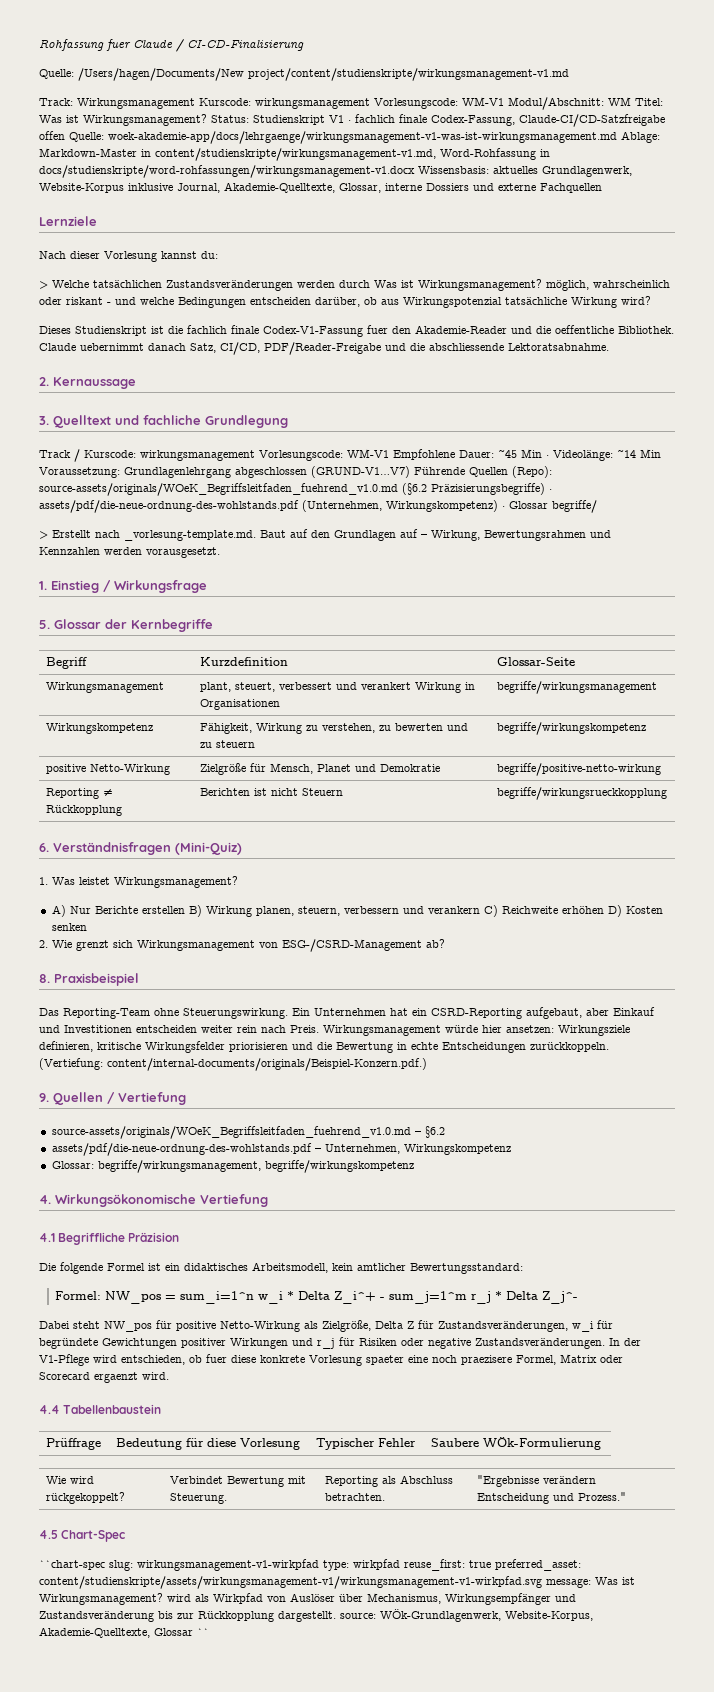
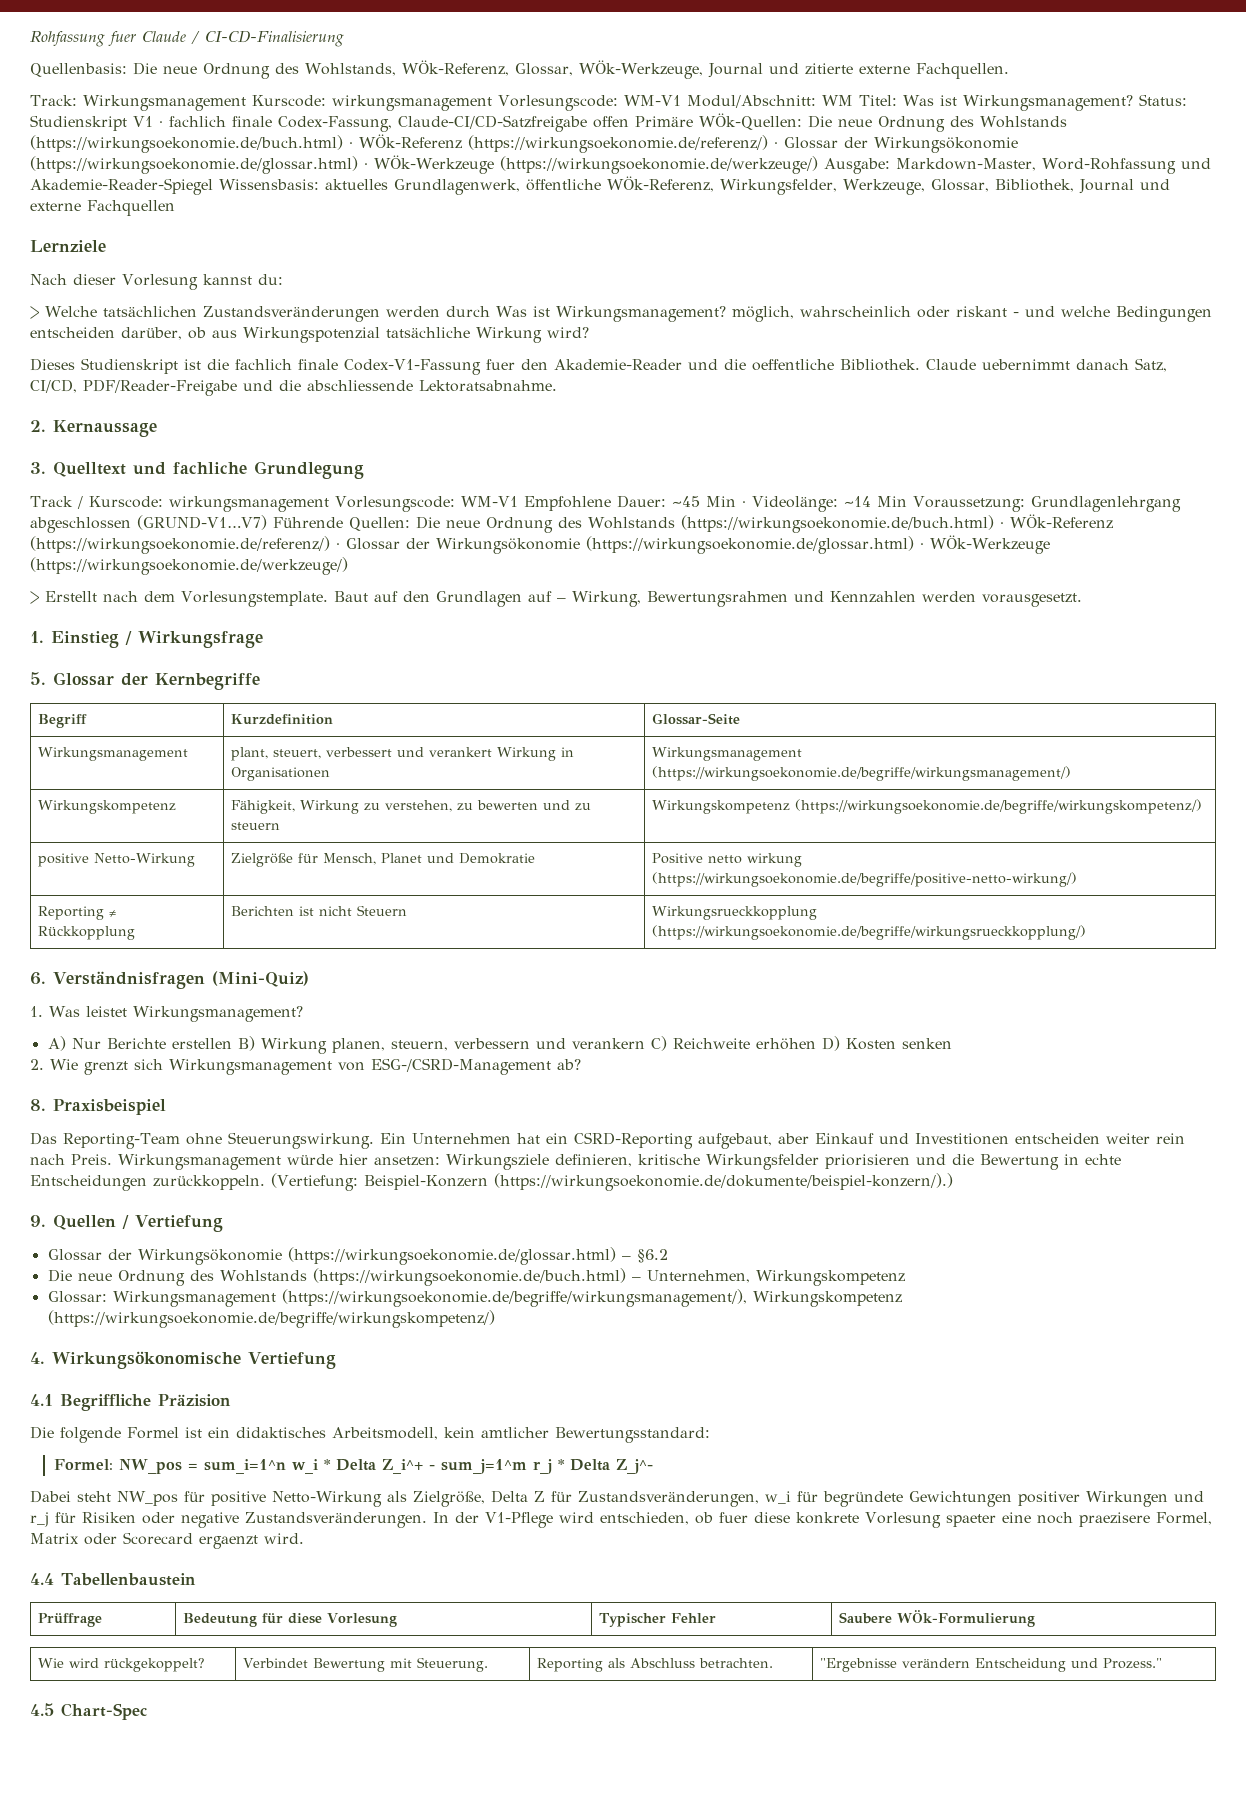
- Quelle: /Users/hagen/Documents/New project/content/studienskripte/wirkungsmanagement-v1.md
+ Quellenbasis: Die neue Ordnung des Wohlstands, WÖk-Referenz, Glossar, WÖk-Werkzeuge, Journal und zitierte externe Fachquellen.
- Status: Studienskript V1 · fachlich finale Codex-Fassung, Claude-CI/CD-Satzfreigabe offen Quelle: woek-akademie-app/docs/lehrgaenge/wirkungsmanagement-v1-was-ist-wirkungsmanagement.md Ablage: Markdown-Master in content/studienskripte/wirkungsmanagement-v1.md, Word-Rohfassung in docs/studienskripte/word-rohfassungen/wirkungsmanagement-v1.docx Wissensbasis: aktuelles Grundlagenwerk, Website-Korpus inklusive Journal, Akademie-Quelltexte, Glossar, interne Dossiers und externe Fachquellen
+ Status: Studienskript V1 · fachlich finale Codex-Fassung, Claude-CI/CD-Satzfreigabe offen Primäre WÖk-Quellen: Die neue Ordnung des Wohlstands (https://wirkungsoekonomie.de/buch.html) · WÖk-Referenz (https://wirkungsoekonomie.de/referenz/) · Glossar der Wirkungsökonomie (https://wirkungsoekonomie.de/glossar.html) · WÖk-Werkzeuge (https://wirkungsoekonomie.de/werkzeuge/) Ausgabe: Markdown-Master, Word-Rohfassung und Akademie-Reader-Spiegel Wissensbasis: aktuelles Grundlagenwerk, öffentliche WÖk-Referenz, Wirkungsfelder, Werkzeuge, Glossar, Bibliothek, Journal und externe Fachquellen
- Track / Kurscode: wirkungsmanagement Vorlesungscode: WM-V1 Empfohlene Dauer: ~45 Min · Videolänge: ~14 Min Voraussetzung: Grundlagenlehrgang abgeschlossen (GRUND-V1…V7) Führende Quellen (Repo): source-assets/originals/WOeK_Begriffsleitfaden_fuehrend_v1.0.md (§6.2 Präzisierungsbegriffe) · assets/pdf/die-neue-ordnung-des-wohlstands.pdf (Unternehmen, Wirkungskompetenz) · Glossar begriffe/
+ Track / Kurscode: wirkungsmanagement Vorlesungscode: WM-V1 Empfohlene Dauer: ~45 Min · Videolänge: ~14 Min Voraussetzung: Grundlagenlehrgang abgeschlossen (GRUND-V1…V7) Führende Quellen: Die neue Ordnung des Wohlstands (https://wirkungsoekonomie.de/buch.html) · WÖk-Referenz (https://wirkungsoekonomie.de/referenz/) · Glossar der Wirkungsökonomie (https://wirkungsoekonomie.de/glossar.html) · WÖk-Werkzeuge (https://wirkungsoekonomie.de/werkzeuge/)
- > Erstellt nach _vorlesung-template.md. Baut auf den Grundlagen auf – Wirkung, Bewertungsrahmen und Kennzahlen werden vorausgesetzt.
+ > Erstellt nach dem Vorlesungstemplate. Baut auf den Grundlagen auf – Wirkung, Bewertungsrahmen und Kennzahlen werden vorausgesetzt.
- Wirkungsmanagement | plant, steuert, verbessert und verankert Wirkung in Organisationen | begriffe/wirkungsmanagement
+ Wirkungsmanagement | plant, steuert, verbessert und verankert Wirkung in Organisationen | Wirkungsmanagement (https://wirkungsoekonomie.de/begriffe/wirkungsmanagement/)
- Wirkungskompetenz | Fähigkeit, Wirkung zu verstehen, zu bewerten und zu steuern | begriffe/wirkungskompetenz
+ Wirkungskompetenz | Fähigkeit, Wirkung zu verstehen, zu bewerten und zu steuern | Wirkungskompetenz (https://wirkungsoekonomie.de/begriffe/wirkungskompetenz/)
- positive Netto-Wirkung | Zielgröße für Mensch, Planet und Demokratie | begriffe/positive-netto-wirkung
+ positive Netto-Wirkung | Zielgröße für Mensch, Planet und Demokratie | Positive netto wirkung (https://wirkungsoekonomie.de/begriffe/positive-netto-wirkung/)
- Reporting ≠ Rückkopplung | Berichten ist nicht Steuern | begriffe/wirkungsrueckkopplung
+ Reporting ≠ Rückkopplung | Berichten ist nicht Steuern | Wirkungsrueckkopplung (https://wirkungsoekonomie.de/begriffe/wirkungsrueckkopplung/)
- (Vertiefung: content/internal-documents/originals/Beispiel-Konzern.pdf.)
+ (Vertiefung: Beispiel-Konzern (https://wirkungsoekonomie.de/dokumente/beispiel-konzern/).)
- source-assets/originals/WOeK_Begriffsleitfaden_fuehrend_v1.0.md – §6.2
- assets/pdf/die-neue-ordnung-des-wohlstands.pdf – Unternehmen, Wirkungskompetenz
+ Glossar der Wirkungsökonomie (https://wirkungsoekonomie.de/glossar.html) – §6.2
+ Die neue Ordnung des Wohlstands (https://wirkungsoekonomie.de/buch.html) – Unternehmen, Wirkungskompetenz
- Glossar: begriffe/wirkungsmanagement, begriffe/wirkungskompetenz
+ Glossar: Wirkungsmanagement (https://wirkungsoekonomie.de/begriffe/wirkungsmanagement/), Wirkungskompetenz (https://wirkungsoekonomie.de/begriffe/wirkungskompetenz/)
- ``chart-spec slug: wirkungsmanagement-v1-wirkpfad type: wirkpfad reuse_first: true preferred_asset: content/studienskripte/assets/wirkungsmanagement-v1/wirkungsmanagement-v1-wirkpfad.svg message: Was ist Wirkungsmanagement? wird als Wirkpfad von Auslöser über Mechanismus, Wirkungsempfänger und Zustandsveränderung bis zur Rückkopplung dargestellt. source: WÖk-Grundlagenwerk, Website-Korpus, Akademie-Quelltexte, Glossar ``

